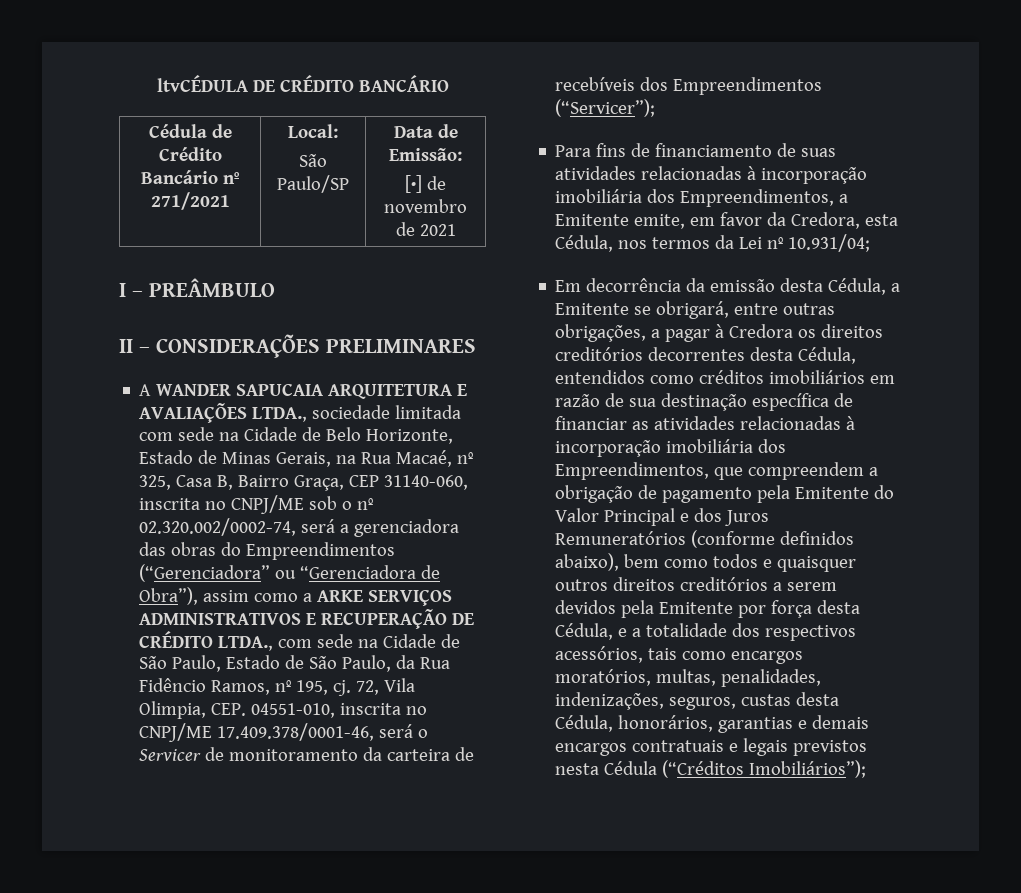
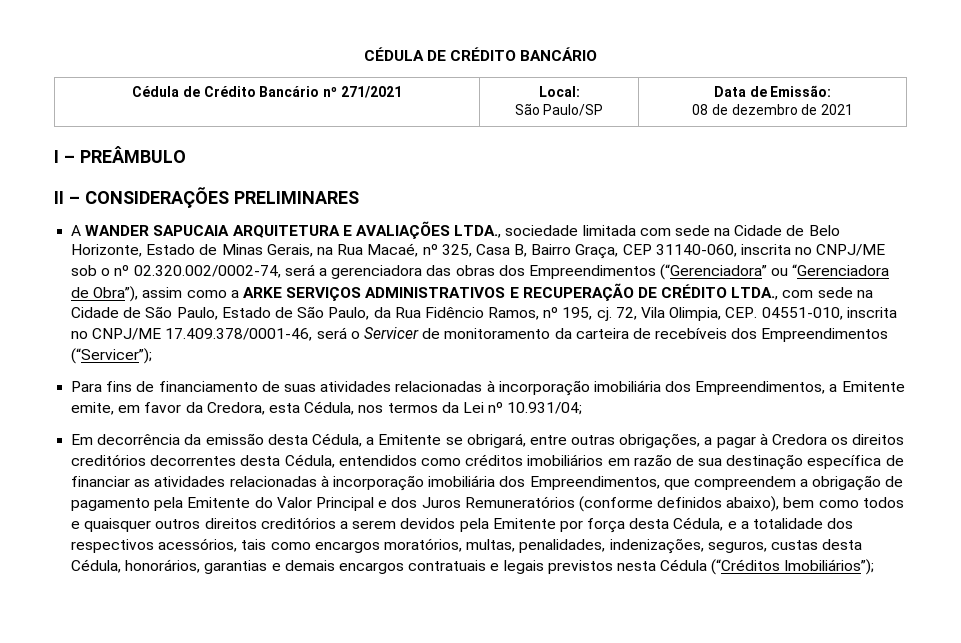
- ltvCÉDULA DE CRÉDITO BANCÁRIO
+ CÉDULA DE CRÉDITO BANCÁRIO
  Cédula de Crédito Bancário nº 271/2021 | Local:
  São Paulo/SP | Data de Emissão:
- [•] de novembro de 2021
+ 08 de dezembro de 2021
- A WANDER SAPUCAIA ARQUITETURA E AVALIAÇÕES LTDA., sociedade limitada com sede na Cidade de Belo Horizonte, Estado de Minas Gerais, na Rua Macaé, nº 325, Casa B, Bairro Graça, CEP 31140-060, inscrita no CNPJ/ME sob o nº 02.320.002/0002-74, será a gerenciadora das obras do Empreendimentos (“Gerenciadora” ou “Gerenciadora de Obra”), assim como a ARKE SERVIÇOS ADMINISTRATIVOS E RECUPERAÇÃO DE CRÉDITO LTDA., com sede na Cidade de São Paulo, Estado de São Paulo, da Rua Fidêncio Ramos, nº 195, cj.
+ A WANDER SAPUCAIA ARQUITETURA E AVALIAÇÕES LTDA., sociedade limitada com sede na Cidade de Belo Horizonte, Estado de Minas Gerais, na Rua Macaé, nº 325, Casa B, Bairro Graça, CEP 31140-060, inscrita no CNPJ/ME sob o nº 02.320.002/0002-74, será a gerenciadora das obras dos Empreendimentos (“Gerenciadora” ou “Gerenciadora de Obra”), assim como a ARKE SERVIÇOS ADMINISTRATIVOS E RECUPERAÇÃO DE CRÉDITO LTDA., com sede na Cidade de São Paulo, Estado de São Paulo, da Rua Fidêncio Ramos, nº 195, cj.

